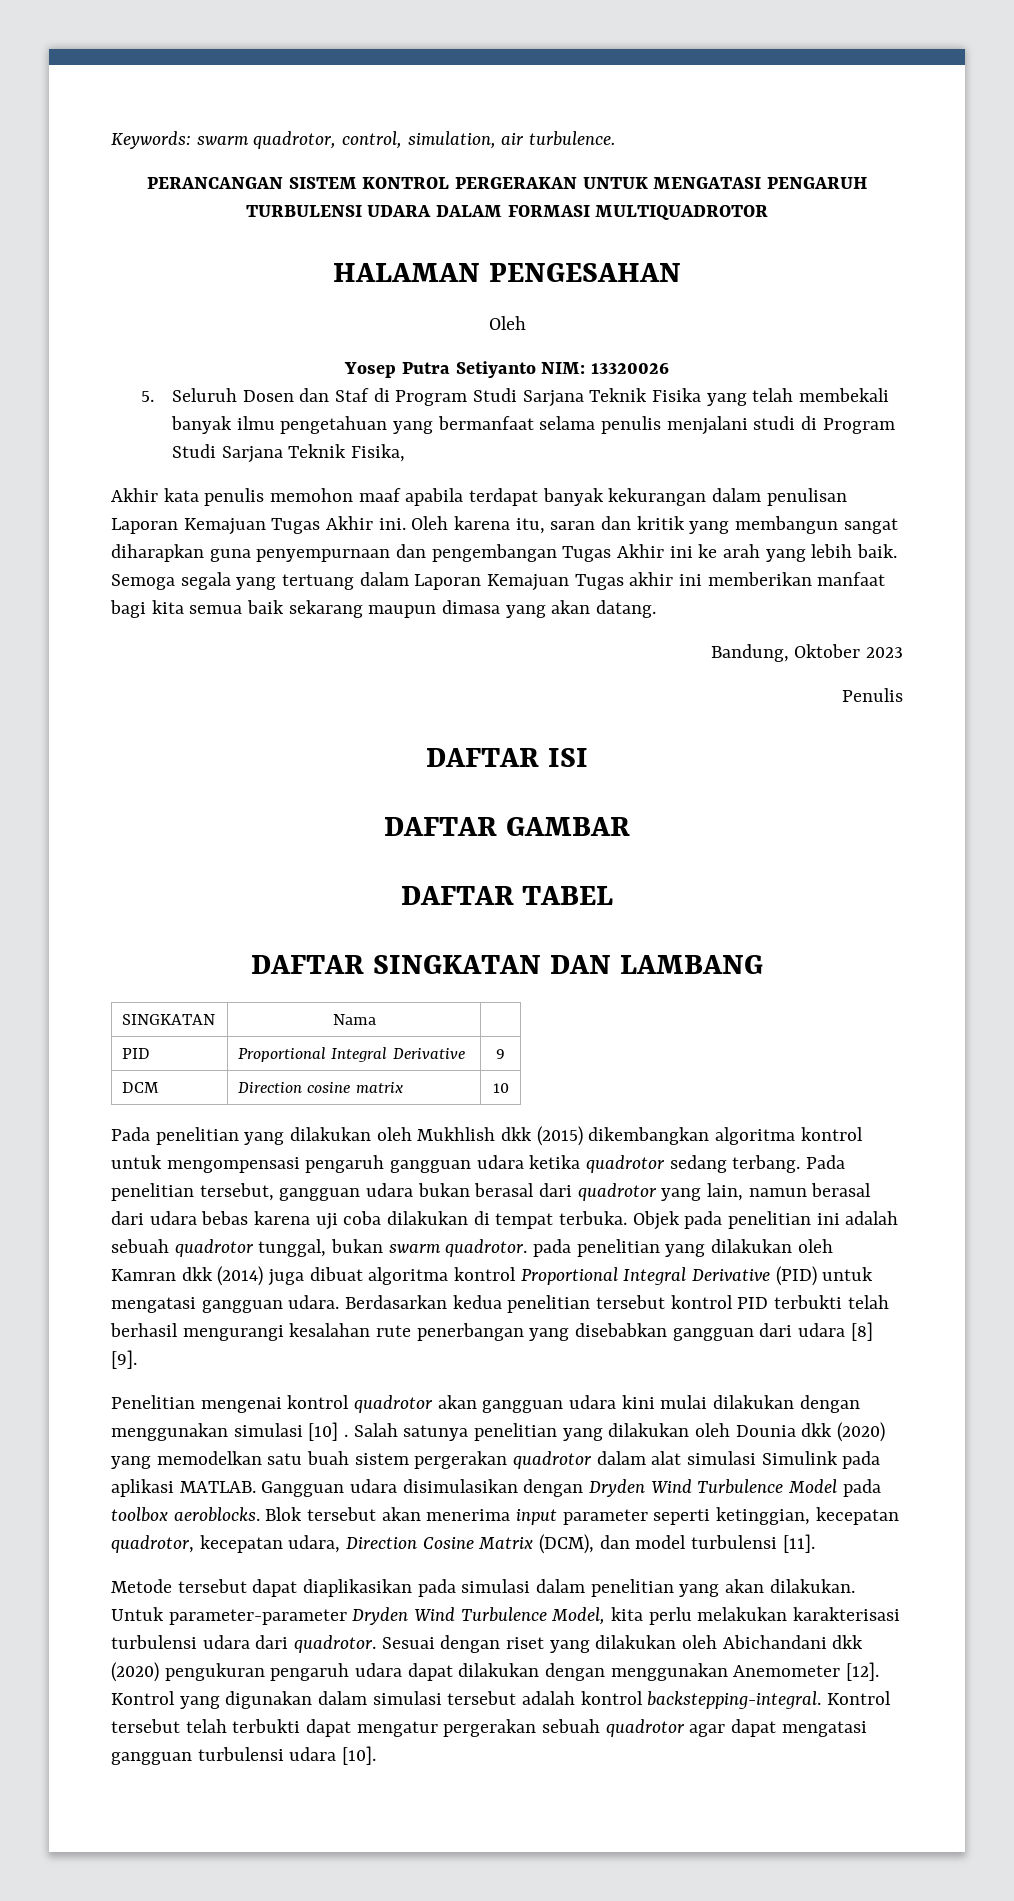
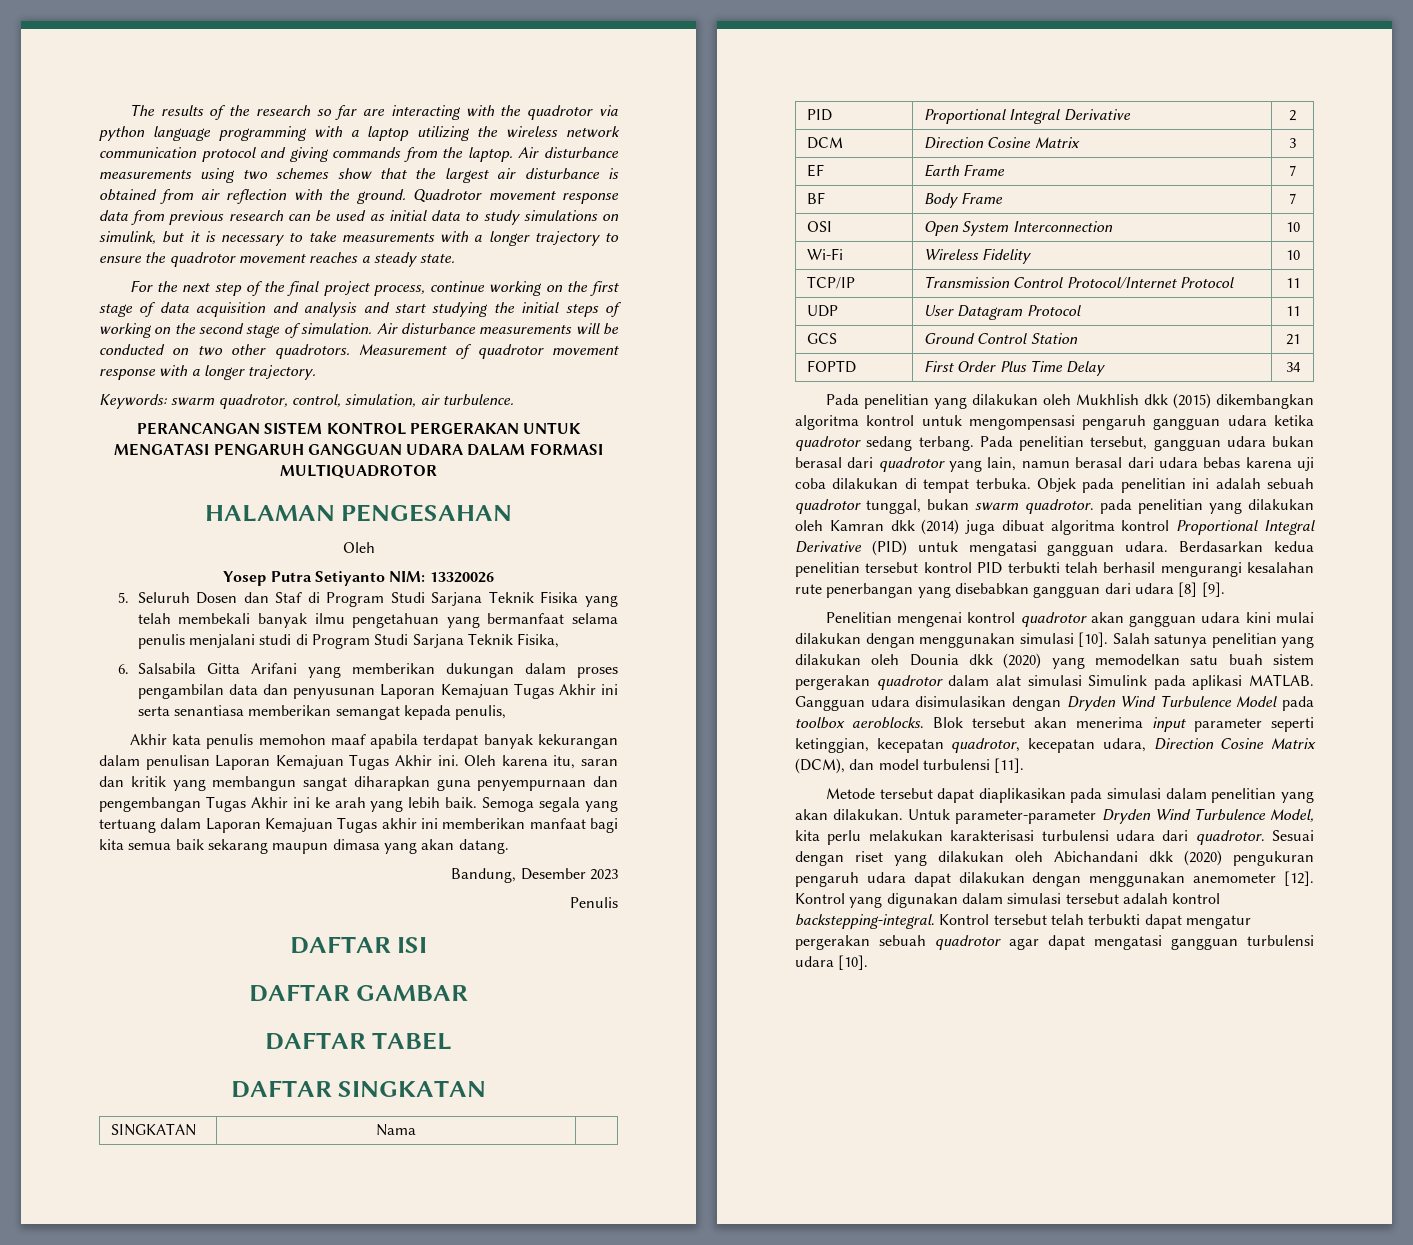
+ The results of the research so far are interacting with the quadrotor via python language programming with a laptop utilizing the wireless network communication protocol and giving commands from the laptop. Air disturbance measurements using two schemes show that the largest air disturbance is obtained from air reflection with the ground. Quadrotor movement response data from previous research can be used as initial data to study simulations on simulink, but it is necessary to take measurements with a longer trajectory to ensure the quadrotor movement reaches a steady state.
+ For the next step of the final project process, continue working on the first stage of data acquisition and analysis and start studying the initial steps of working on the second stage of simulation. Air disturbance measurements will be conducted on two other quadrotors. Measurement of quadrotor movement response with a longer trajectory.
- PERANCANGAN SISTEM KONTROL PERGERAKAN UNTUK MENGATASI PENGARUH TURBULENSI UDARA DALAM FORMASI MULTIQUADROTOR
+ PERANCANGAN SISTEM KONTROL PERGERAKAN UNTUK MENGATASI PENGARUH GANGGUAN UDARA DALAM FORMASI MULTIQUADROTOR
+ 6. Salsabila Gitta Arifani yang memberikan dukungan dalam proses pengambilan data dan penyusunan Laporan Kemajuan Tugas Akhir ini serta senantiasa memberikan semangat kepada penulis,
- Bandung, Oktober 2023
+ Bandung, Desember 2023
- DAFTAR SINGKATAN DAN LAMBANG
+ DAFTAR SINGKATAN
- PID | Proportional Integral Derivative | 9
+ PID | Proportional Integral Derivative | 2
- DCM | Direction cosine matrix | 10
+ DCM | Direction Cosine Matrix | 3
+ EF | Earth Frame | 7
+ BF | Body Frame | 7
+ OSI | Open System Interconnection | 10
+ Wi-Fi | Wireless Fidelity | 10
+ TCP/IP | Transmission Control Protocol/Internet Protocol | 11
+ UDP | User Datagram Protocol | 11
+ GCS | Ground Control Station | 21
+ FOPTD | First Order Plus Time Delay | 34
- Penelitian mengenai kontrol quadrotor akan gangguan udara kini mulai dilakukan dengan menggunakan simulasi [10] .
+ Penelitian mengenai kontrol quadrotor akan gangguan udara kini mulai dilakukan dengan menggunakan simulasi [10].
- Sesuai dengan riset yang dilakukan oleh Abichandani dkk (2020) pengukuran pengaruh udara dapat dilakukan dengan menggunakan Anemometer [12].
+ Sesuai dengan riset yang dilakukan oleh Abichandani dkk (2020) pengukuran pengaruh udara dapat dilakukan dengan menggunakan anemometer [12].

